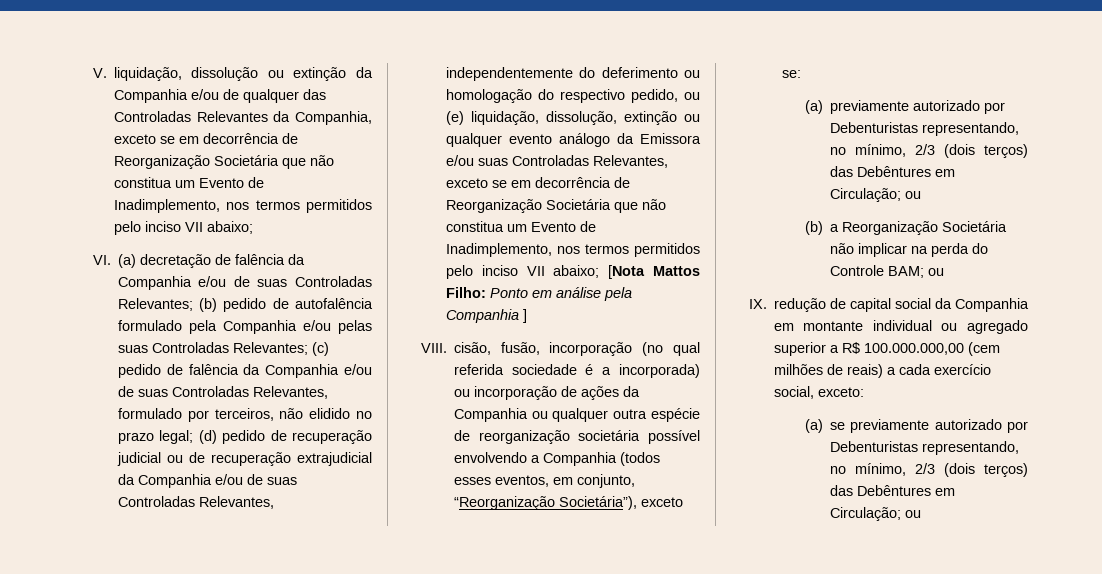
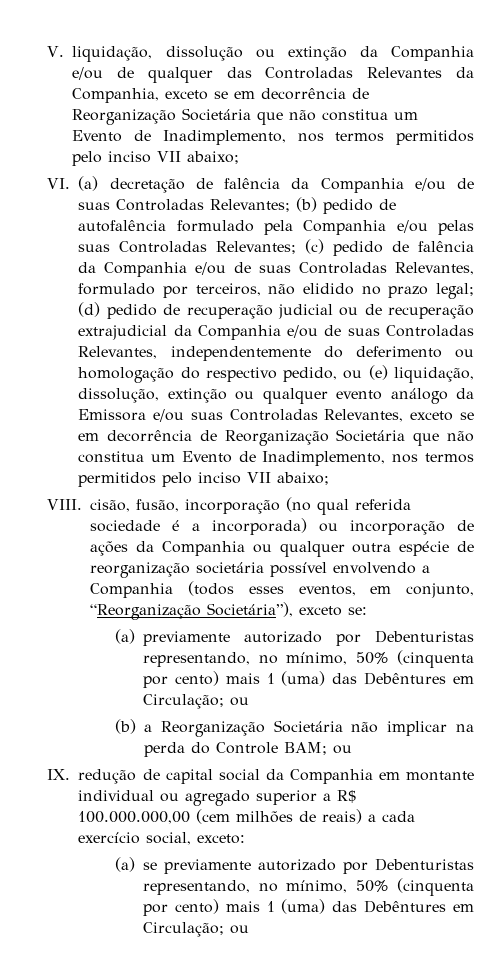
- [Nota Mattos Filho: Ponto em análise pela Companhia ]
- (a) previamente autorizado por Debenturistas representando, no mínimo, 2/3 (dois terços) das Debêntures em Circulação; ou
+ (a) previamente autorizado por Debenturistas representando, no mínimo, 50% (cinquenta por cento) mais 1 (uma) das Debêntures em Circulação; ou
- (a) se previamente autorizado por Debenturistas representando, no mínimo, 2/3 (dois terços) das Debêntures em Circulação; ou
+ (a) se previamente autorizado por Debenturistas representando, no mínimo, 50% (cinquenta por cento) mais 1 (uma) das Debêntures em Circulação; ou

